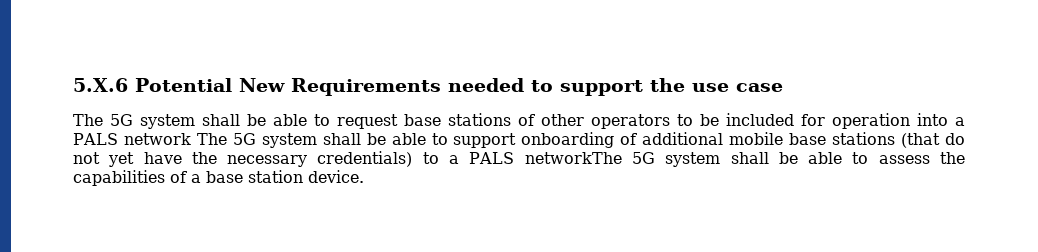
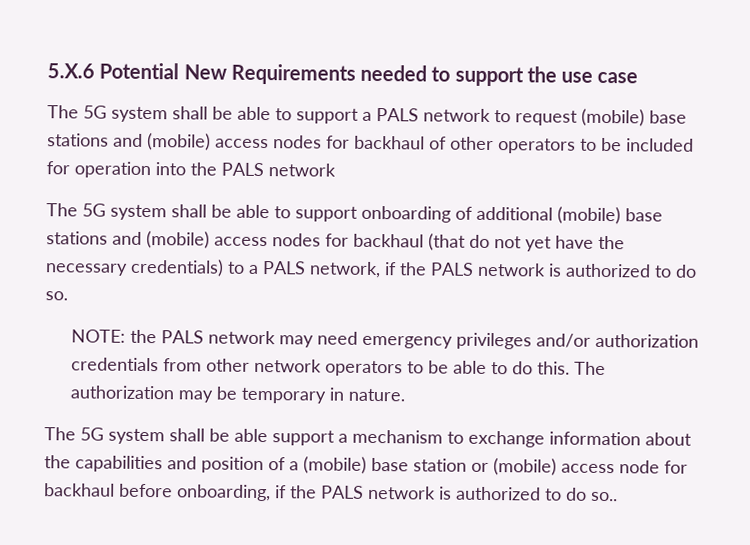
- The 5G system shall be able to request base stations of other operators to be included for operation into a PALS network The 5G system shall be able to support onboarding of additional mobile base stations (that do not yet have the necessary credentials) to a PALS networkThe 5G system shall be able to assess the capabilities of a base station device.
+ The 5G system shall be able to support a PALS network to request (mobile) base stations and (mobile) access nodes for backhaul of other operators to be included for operation into the PALS network
+ The 5G system shall be able to support onboarding of additional (mobile) base stations and (mobile) access nodes for backhaul (that do not yet have the necessary credentials) to a PALS network, if the PALS network is authorized to do so.
+ NOTE: the PALS network may need emergency privileges and/or authorization credentials from other network operators to be able to do this. The authorization may be temporary in nature.
+ The 5G system shall be able support a mechanism to exchange information about the capabilities and position of a (mobile) base station or (mobile) access node for backhaul before onboarding, if the PALS network is authorized to do so..

